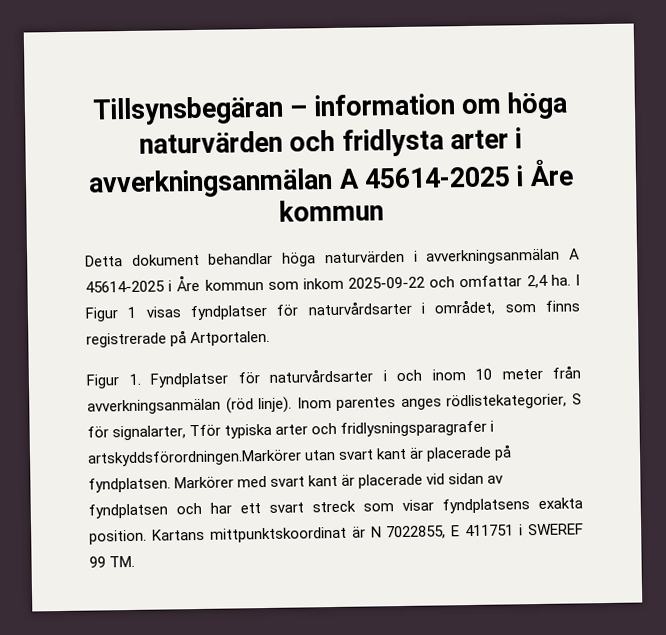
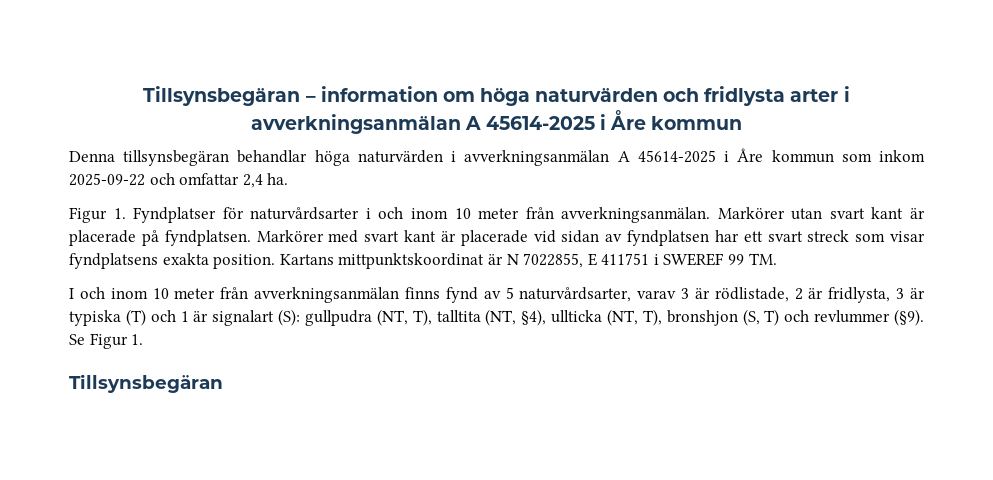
- Detta dokument behandlar höga naturvärden i avverkningsanmälan A 45614-2025 i Åre kommun som inkom 2025-09-22 och omfattar 2,4 ha. I Figur 1 visas fyndplatser för naturvårdsarter i området, som finns registrerade på Artportalen.
+ Denna tillsynsbegäran behandlar höga naturvärden i avverkningsanmälan A 45614-2025 i Åre kommun som inkom 2025-09-22 och omfattar 2,4 ha.
- Figur 1. Fyndplatser för naturvårdsarter i och inom 10 meter från avverkningsanmälan (röd linje). Inom parentes anges rödlistekategorier, S för signalarter, Tför typiska arter och fridlysningsparagrafer i artskyddsförordningen.Markörer utan svart kant är placerade på fyndplatsen.
+ Figur 1. Fyndplatser för naturvårdsarter i och inom 10 meter från avverkningsanmälan. Markörer utan svart kant är placerade på fyndplatsen.
- Markörer med svart kant är placerade vid sidan av fyndplatsen och har ett svart streck som visar fyndplatsens exakta position.
+ Markörer med svart kant är placerade vid sidan av fyndplatsen har ett svart streck som visar fyndplatsens exakta position.
+ I och inom 10 meter från avverkningsanmälan finns fynd av 5 naturvårdsarter, varav 3 är rödlistade, 2 är fridlysta, 3 är typiska (T) och 1 är signalart (S): gullpudra (NT, T), talltita (NT, §4), ullticka (NT, T), bronshjon (S, T) och revlummer (§9). Se Figur 1.
+ Tillsynsbegäran

